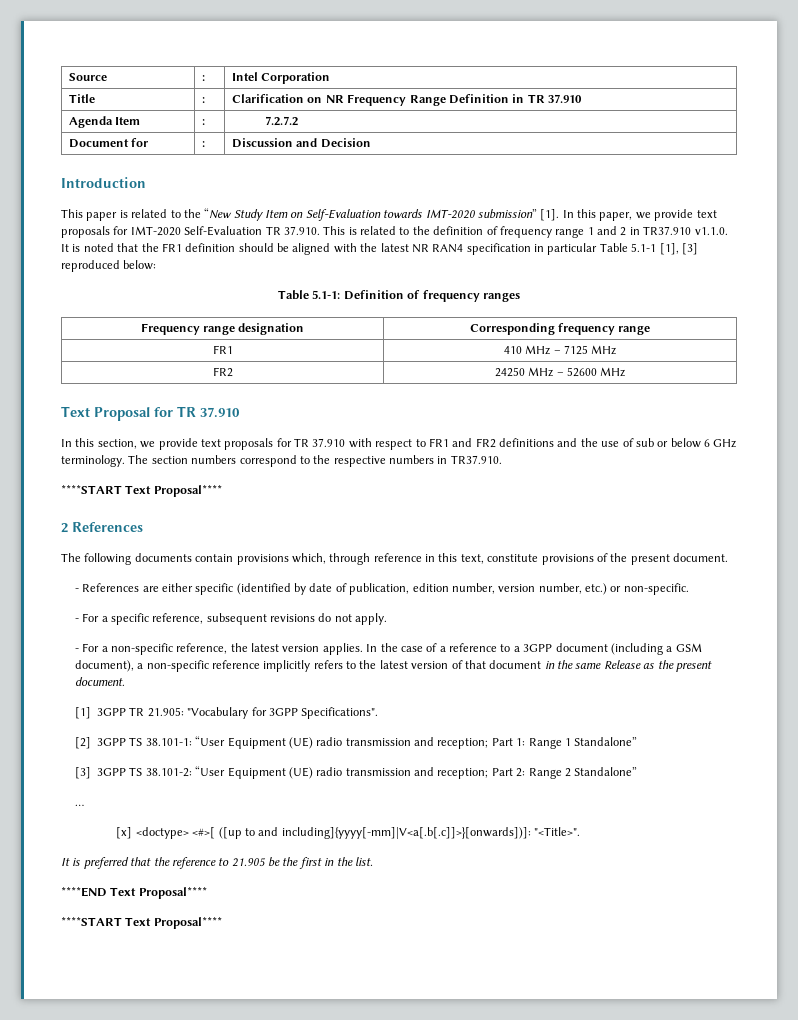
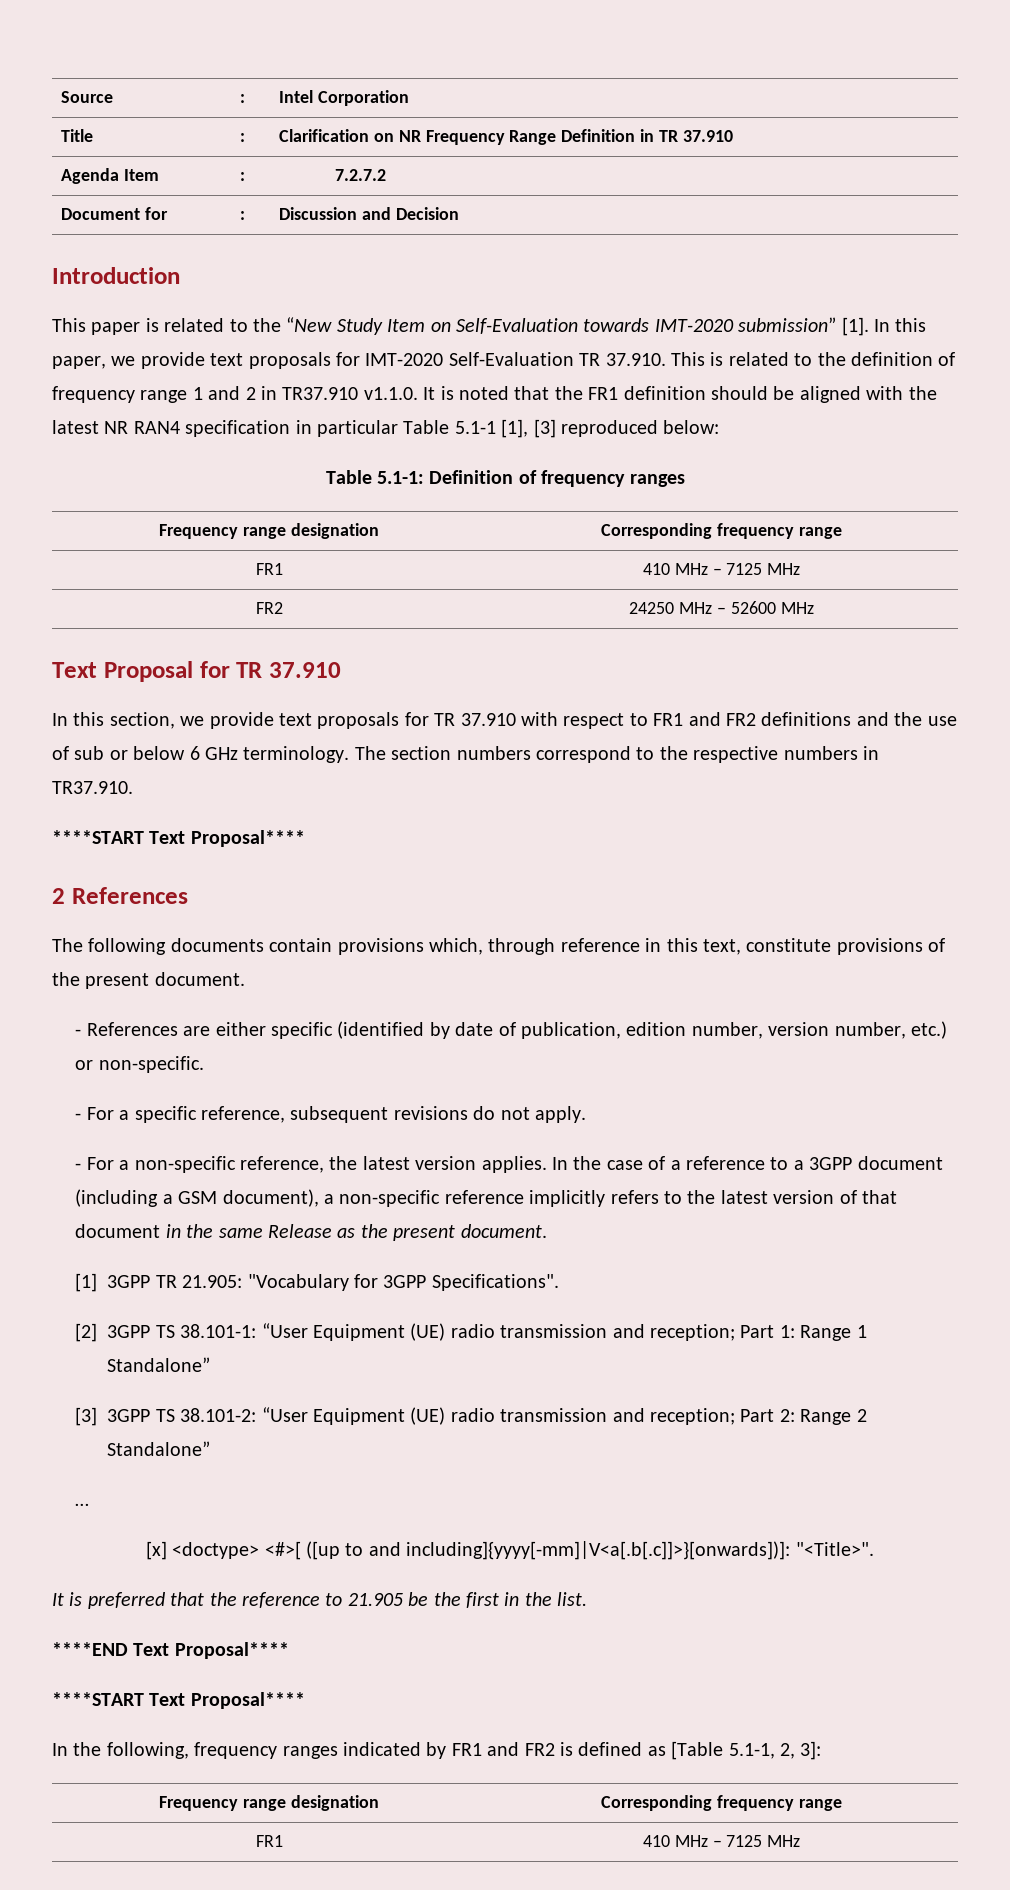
+ In the following, frequency ranges indicated by FR1 and FR2 is defined as [Table 5.1-1, 2, 3]:
+ Frequency range designation | Corresponding frequency range
+ FR1 | 410 MHz – 7125 MHz

